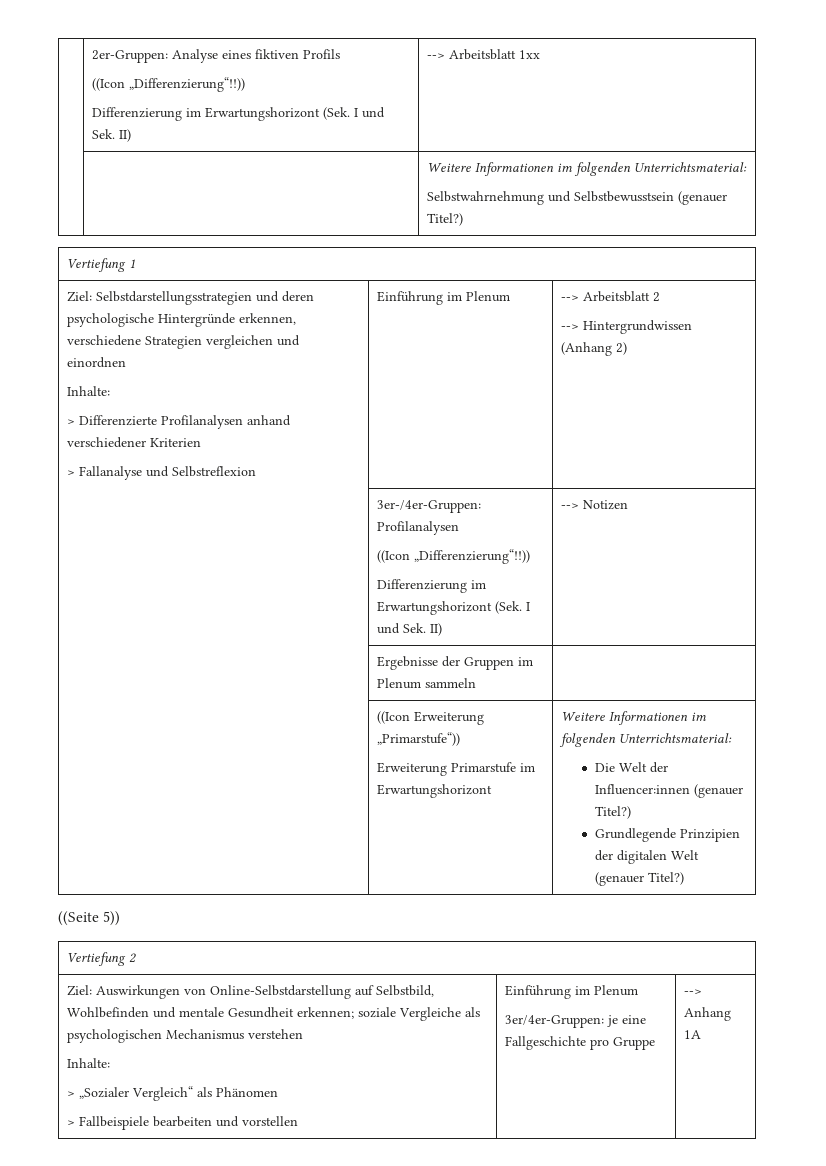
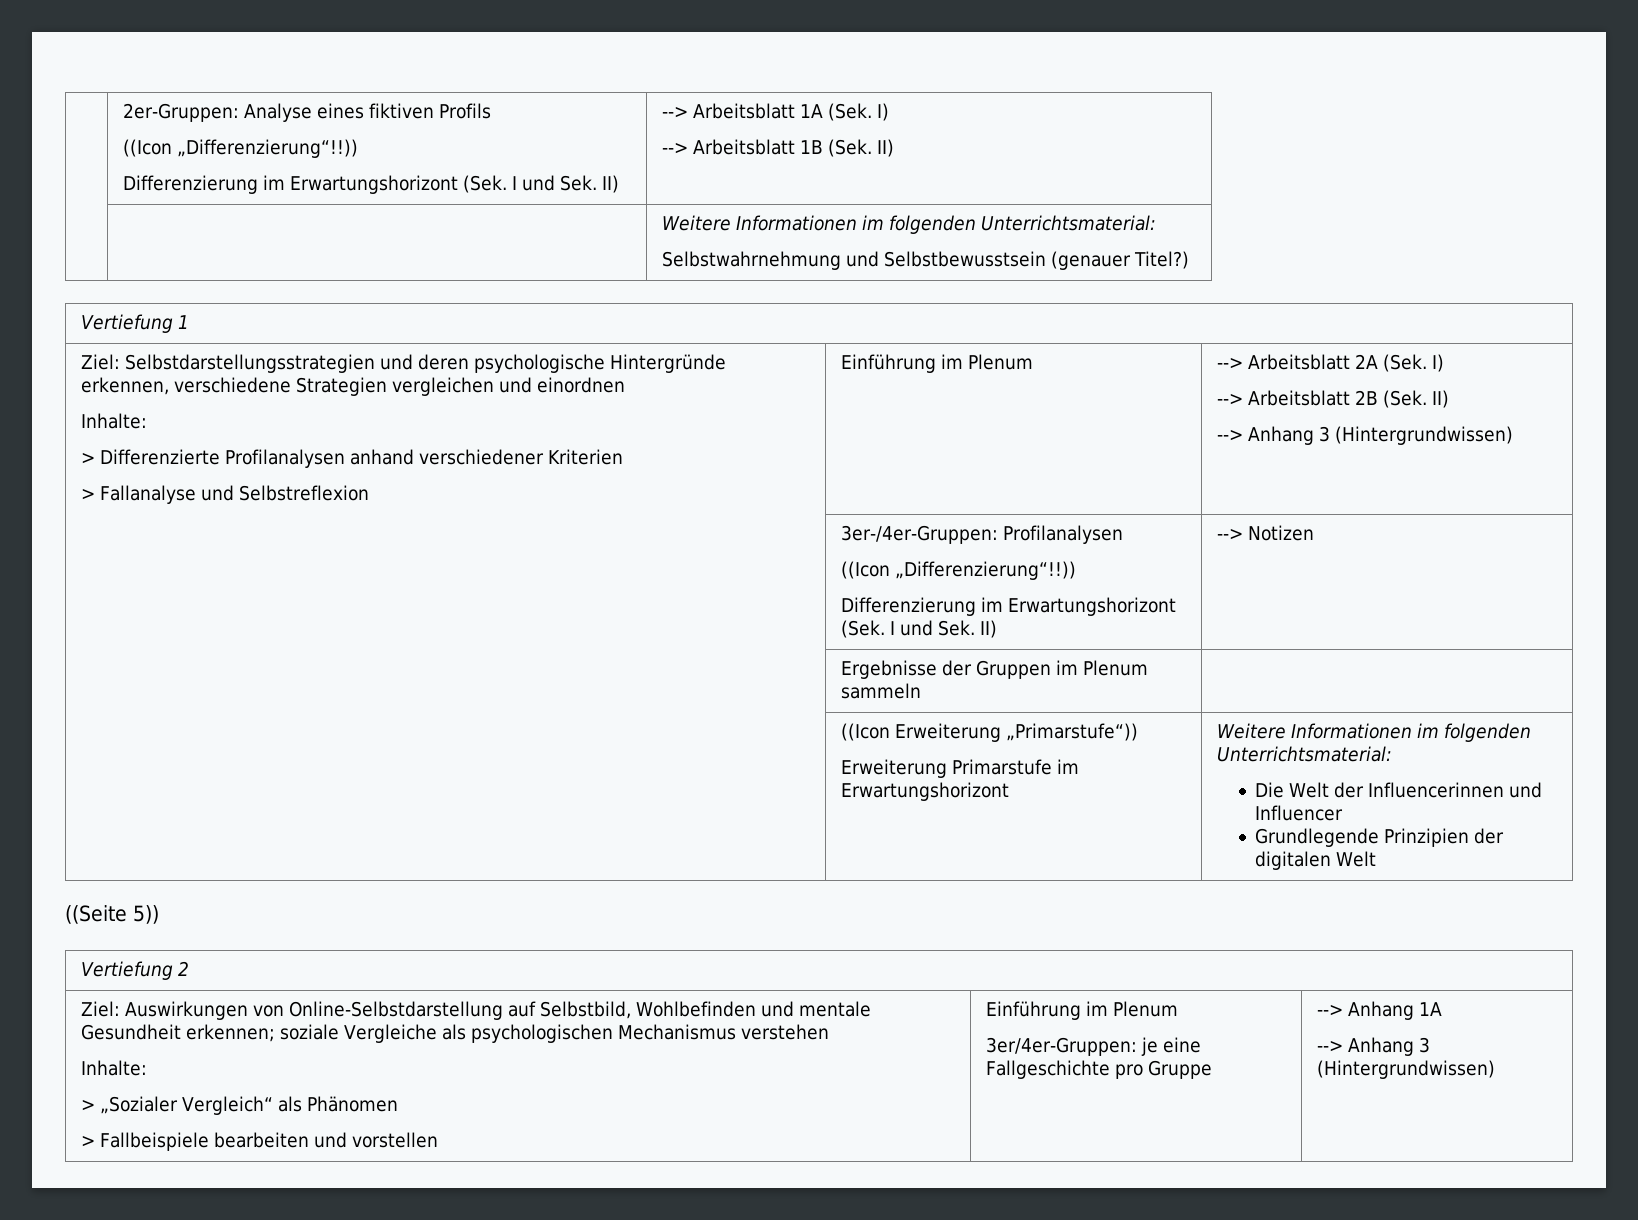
  | 2er-Gruppen: Analyse eines fiktiven Profils
  ((Icon „Differenzierung“!!))
- Differenzierung im Erwartungshorizont (Sek. I und Sek. II) | --> Arbeitsblatt 1xx
+ Differenzierung im Erwartungshorizont (Sek. I und Sek. II) | --> Arbeitsblatt 1A (Sek. I)
+ --> Arbeitsblatt 1B (Sek. II)
  Ziel: Selbstdarstellungsstrategien und deren psychologische Hintergründe erkennen, verschiedene Strategien vergleichen und einordnen
  Inhalte:
  > Differenzierte Profilanalysen anhand verschiedener Kriterien
- > Fallanalyse und Selbstreflexion | Einführung im Plenum | --> Arbeitsblatt 2
- --> Hintergrundwissen (Anhang 2)
+ > Fallanalyse und Selbstreflexion | Einführung im Plenum | --> Arbeitsblatt 2A (Sek. I)
+ --> Arbeitsblatt 2B (Sek. II)
+ --> Anhang 3 (Hintergrundwissen)
  | ((Icon Erweiterung „Primarstufe“))
  Erweiterung Primarstufe im Erwartungshorizont | Weitere Informationen im folgenden Unterrichtsmaterial:
- Die Welt der Influencer:innen (genauer Titel?)
- Grundlegende Prinzipien der digitalen Welt (genauer Titel?)
+ Die Welt der Influencerinnen und Influencer
+ Grundlegende Prinzipien der digitalen Welt
  --> Anhang 1A
+ --> Anhang 3 (Hintergrundwissen)

